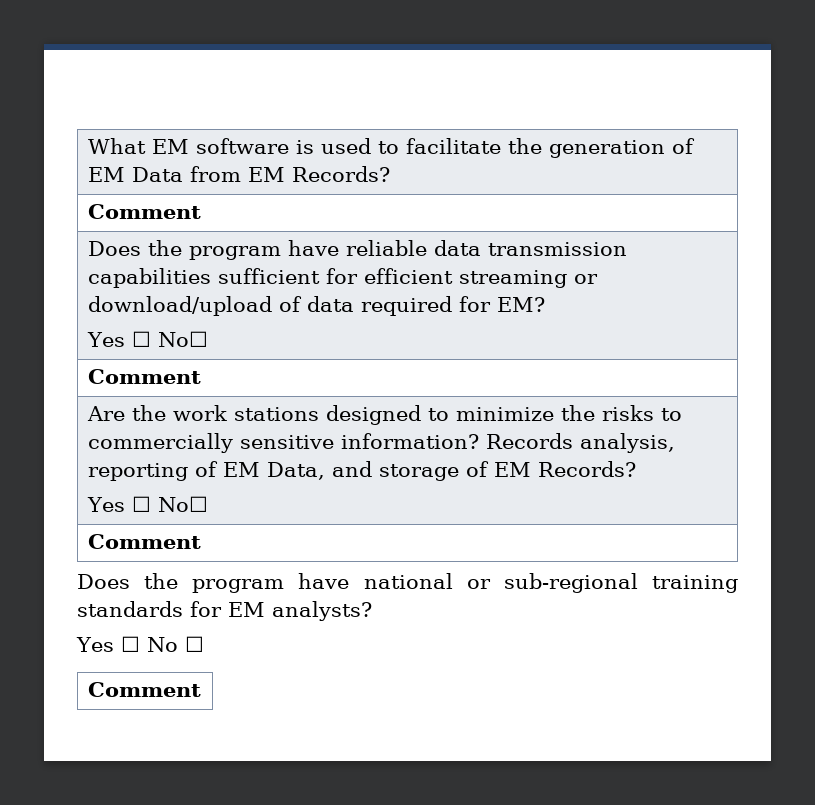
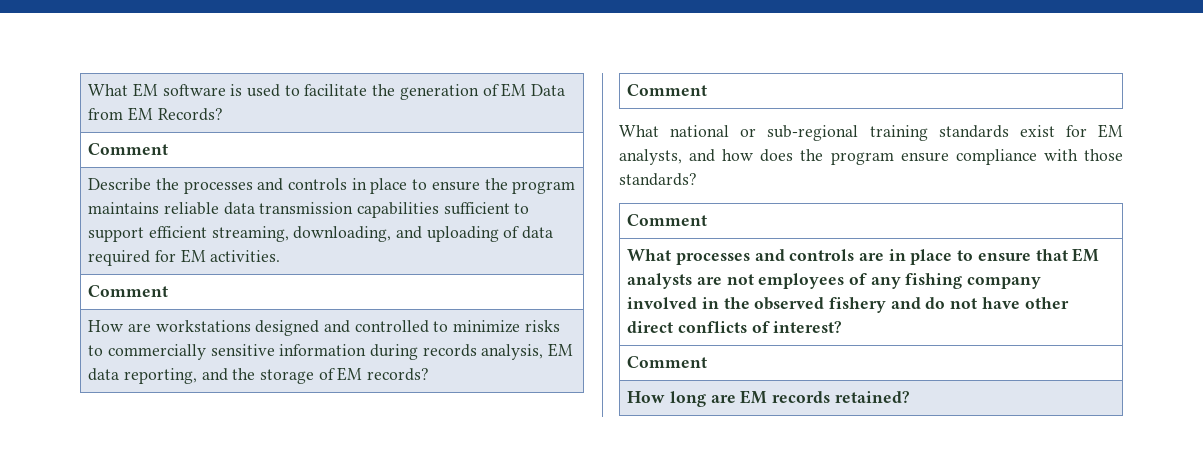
- Does the program have reliable data transmission capabilities sufficient for efficient streaming or download/upload of data required for EM?
- Yes ☐ No☐
+ Describe the processes and controls in place to ensure the program maintains reliable data transmission capabilities sufficient to support efficient streaming, downloading, and uploading of data required for EM activities.
  Comment
- Are the work stations designed to minimize the risks to commercially sensitive information? Records analysis, reporting of EM Data, and storage of EM Records?
- Yes ☐ No☐
+ How are workstations designed and controlled to minimize risks to commercially sensitive information during records analysis, EM data reporting, and the storage of EM records?
  Comment
- Does the program have national or sub-regional training standards for EM analysts?
- Yes ☐ No ☐
+ What national or sub-regional training standards exist for EM analysts, and how does the program ensure compliance with those standards?
  Comment
+ What processes and controls are in place to ensure that EM analysts are not employees of any fishing company involved in the observed fishery and do not have other direct conflicts of interest?
+ Comment
+ How long are EM records retained?

